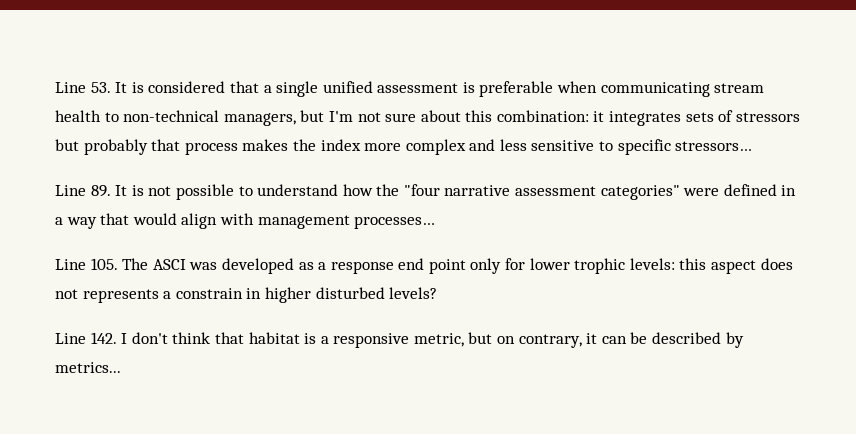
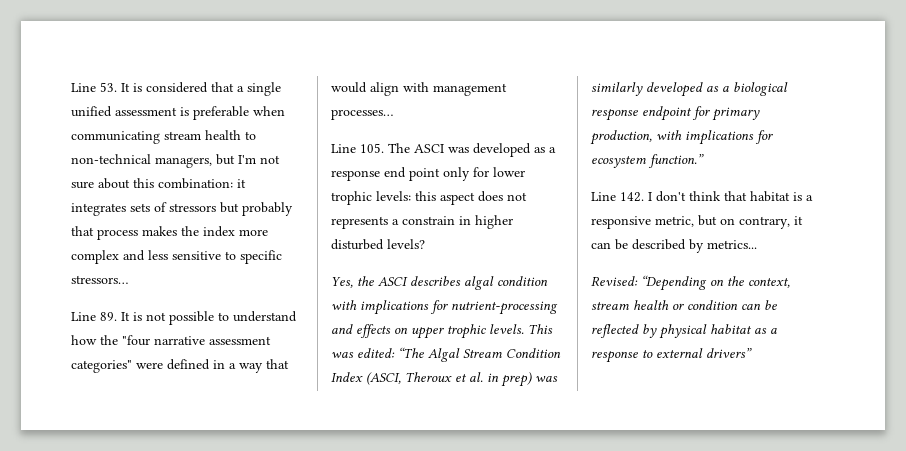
+ Yes, the ASCI describes algal condition with implications for nutrient-processing and effects on upper trophic levels. This was edited: “The Algal Stream Condition Index (ASCI, Theroux et al. in prep) was similarly developed as a biological response endpoint for primary production, with implications for ecosystem function.”
+ Revised: “Depending on the context, stream health or condition can be reflected by physical habitat as a response to external drivers”

